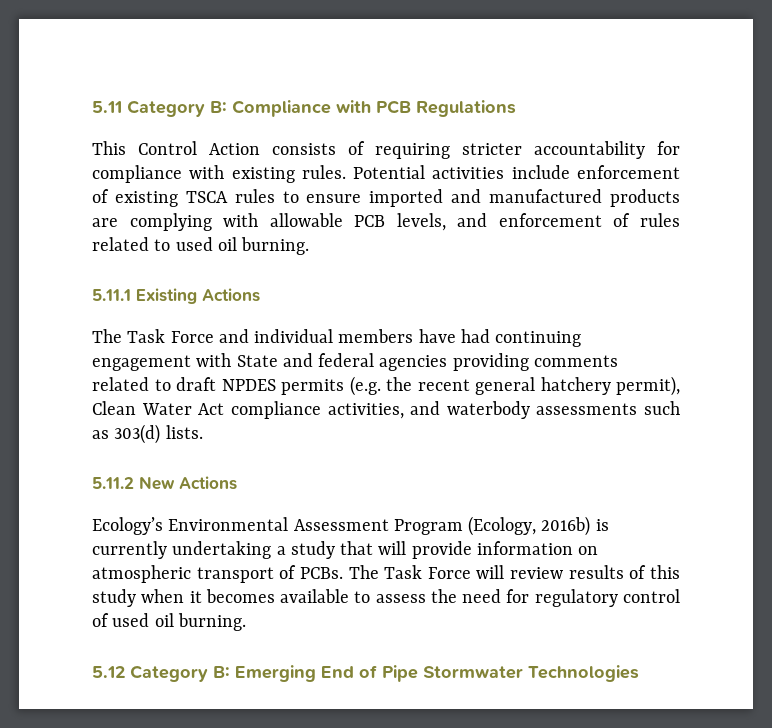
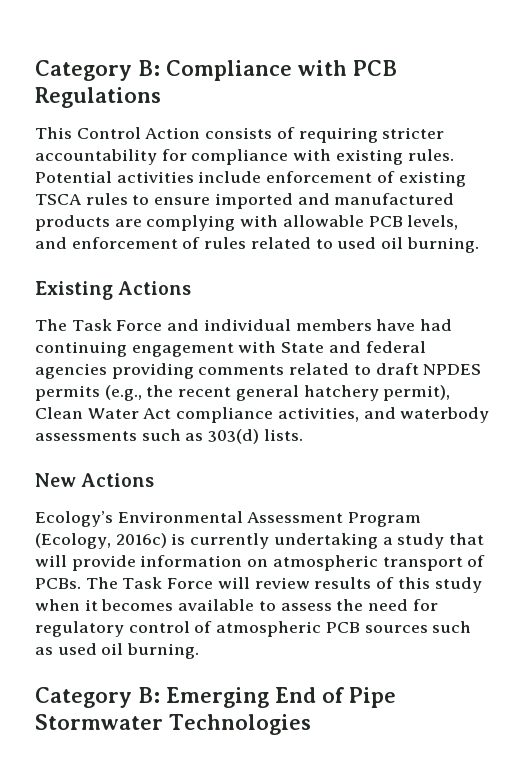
- 5.11 Category B: Compliance with PCB Regulations
+ Category B: Compliance with PCB Regulations
- 5.11.1 Existing Actions
+ Existing Actions
- The Task Force and individual members have had continuing engagement with State and federal agencies providing comments related to draft NPDES permits (e.g. the recent general hatchery permit), Clean Water Act compliance activities, and waterbody assessments such as 303(d) lists.
+ The Task Force and individual members have had continuing engagement with State and federal agencies providing comments related to draft NPDES permits (e.g., the recent general hatchery permit), Clean Water Act compliance activities, and waterbody assessments such as 303(d) lists.
- 5.11.2 New Actions
+ New Actions
- Ecology’s Environmental Assessment Program (Ecology, 2016b) is currently undertaking a study that will provide information on atmospheric transport of PCBs.
+ Ecology’s Environmental Assessment Program (Ecology, 2016c) is currently undertaking a study that will provide information on atmospheric transport of PCBs.
- The Task Force will review results of this study when it becomes available to assess the need for regulatory control of used oil burning.
- 5.12 Category B: Emerging End of Pipe Stormwater Technologies
+ The Task Force will review results of this study when it becomes available to assess the need for regulatory control of atmospheric PCB sources such as used oil burning.
+ Category B: Emerging End of Pipe Stormwater Technologies

